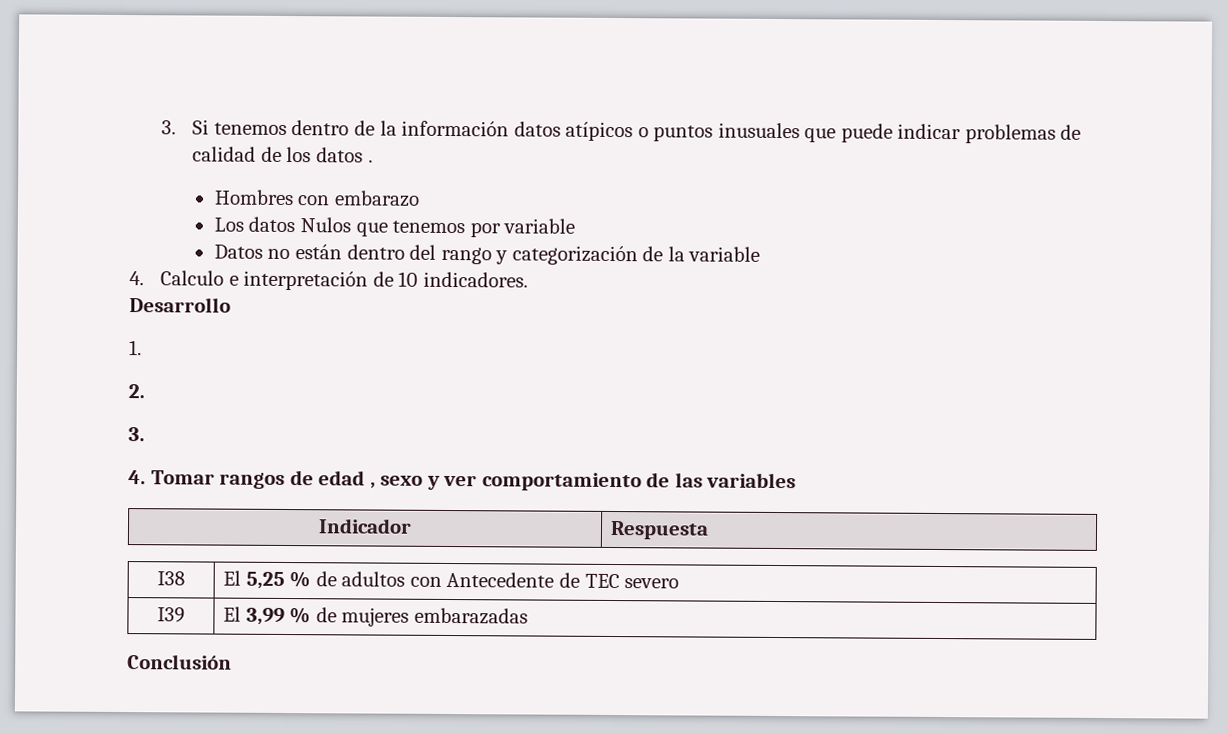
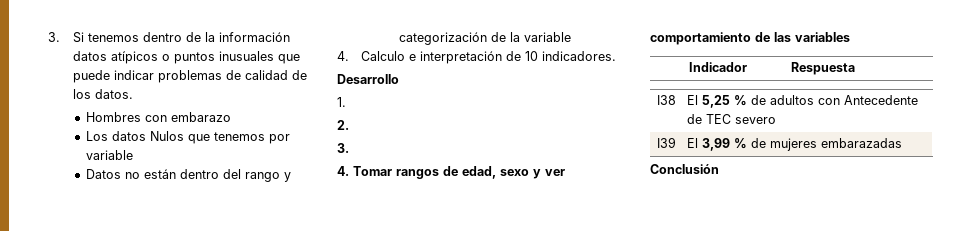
- 3. Si tenemos dentro de la información datos atípicos o puntos inusuales que puede indicar problemas de calidad de los datos .
+ 3. Si tenemos dentro de la información datos atípicos o puntos inusuales que puede indicar problemas de calidad de los datos.
- 4. Tomar rangos de edad , sexo y ver comportamiento de las variables
+ 4. Tomar rangos de edad, sexo y ver comportamiento de las variables

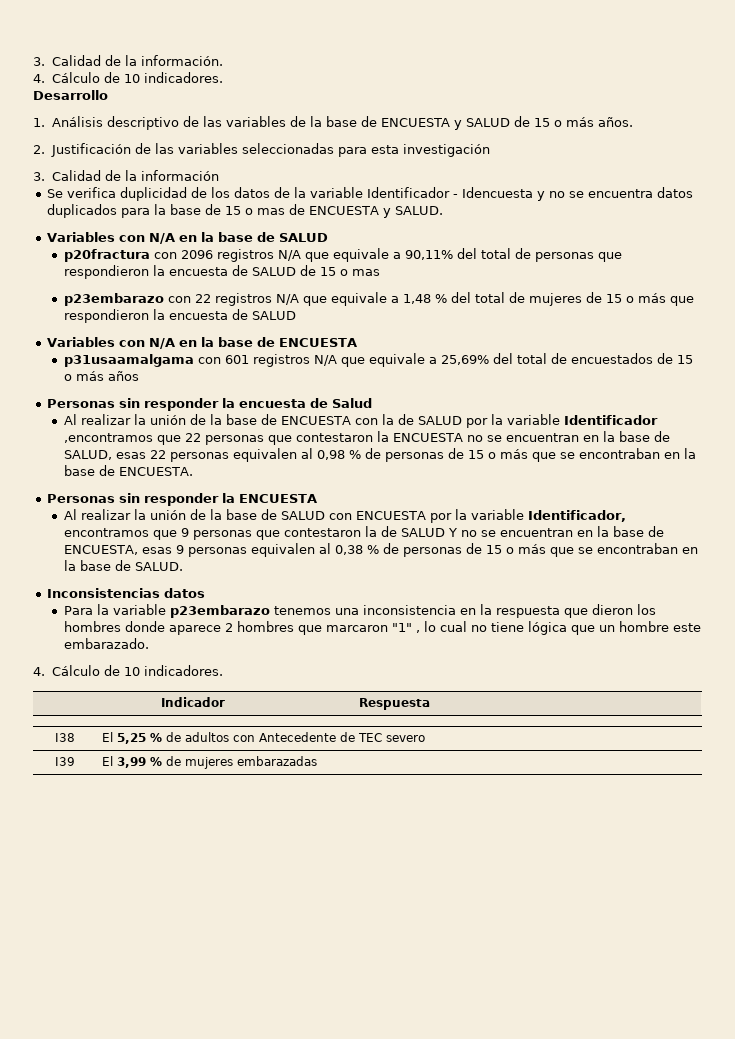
- 3. Si tenemos dentro de la información datos atípicos o puntos inusuales que puede indicar problemas de calidad de los datos.
- Hombres con embarazo
- Los datos Nulos que tenemos por variable
- Datos no están dentro del rango y categorización de la variable
- 4. Calculo e interpretación de 10 indicadores.
+ 3. Calidad de la información.
+ 4. Cálculo de 10 indicadores.
- 1.
- 2.
- 3.
- 4. Tomar rangos de edad, sexo y ver comportamiento de las variables
+ 1. Análisis descriptivo de las variables de la base de ENCUESTA y SALUD de 15 o más años.
+ 2. Justificación de las variables seleccionadas para esta investigación
+ 3. Calidad de la información
+ Se verifica duplicidad de los datos de la variable Identificador - Idencuesta y no se encuentra datos duplicados para la base de 15 o mas de ENCUESTA y SALUD.
+ Variables con N/A en la base de SALUD
+ p20fractura con 2096 registros N/A que equivale a 90,11% del total de personas que respondieron la encuesta de SALUD de 15 o mas
+ p23embarazo con 22 registros N/A que equivale a 1,48 % del total de mujeres de 15 o más que respondieron la encuesta de SALUD
+ Variables con N/A en la base de ENCUESTA
+ p31usaamalgama con 601 registros N/A que equivale a 25,69% del total de encuestados de 15 o más años
+ Personas sin responder la encuesta de Salud
+ Al realizar la unión de la base de ENCUESTA con la de SALUD por la variable Identificador ,encontramos que 22 personas que contestaron la ENCUESTA no se encuentran en la base de SALUD, esas 22 personas equivalen al 0,98 % de personas de 15 o más que se encontraban en la base de ENCUESTA.
+ Personas sin responder la ENCUESTA
+ Al realizar la unión de la base de SALUD con ENCUESTA por la variable Identificador, encontramos que 9 personas que contestaron la de SALUD Y no se encuentran en la base de ENCUESTA, esas 9 personas equivalen al 0,38 % de personas de 15 o más que se encontraban en la base de SALUD.
+ Inconsistencias datos
+ Para la variable p23embarazo tenemos una inconsistencia en la respuesta que dieron los hombres donde aparece 2 hombres que marcaron "1" , lo cual no tiene lógica que un hombre este embarazado.
+ 4. Cálculo de 10 indicadores.
- Conclusión

